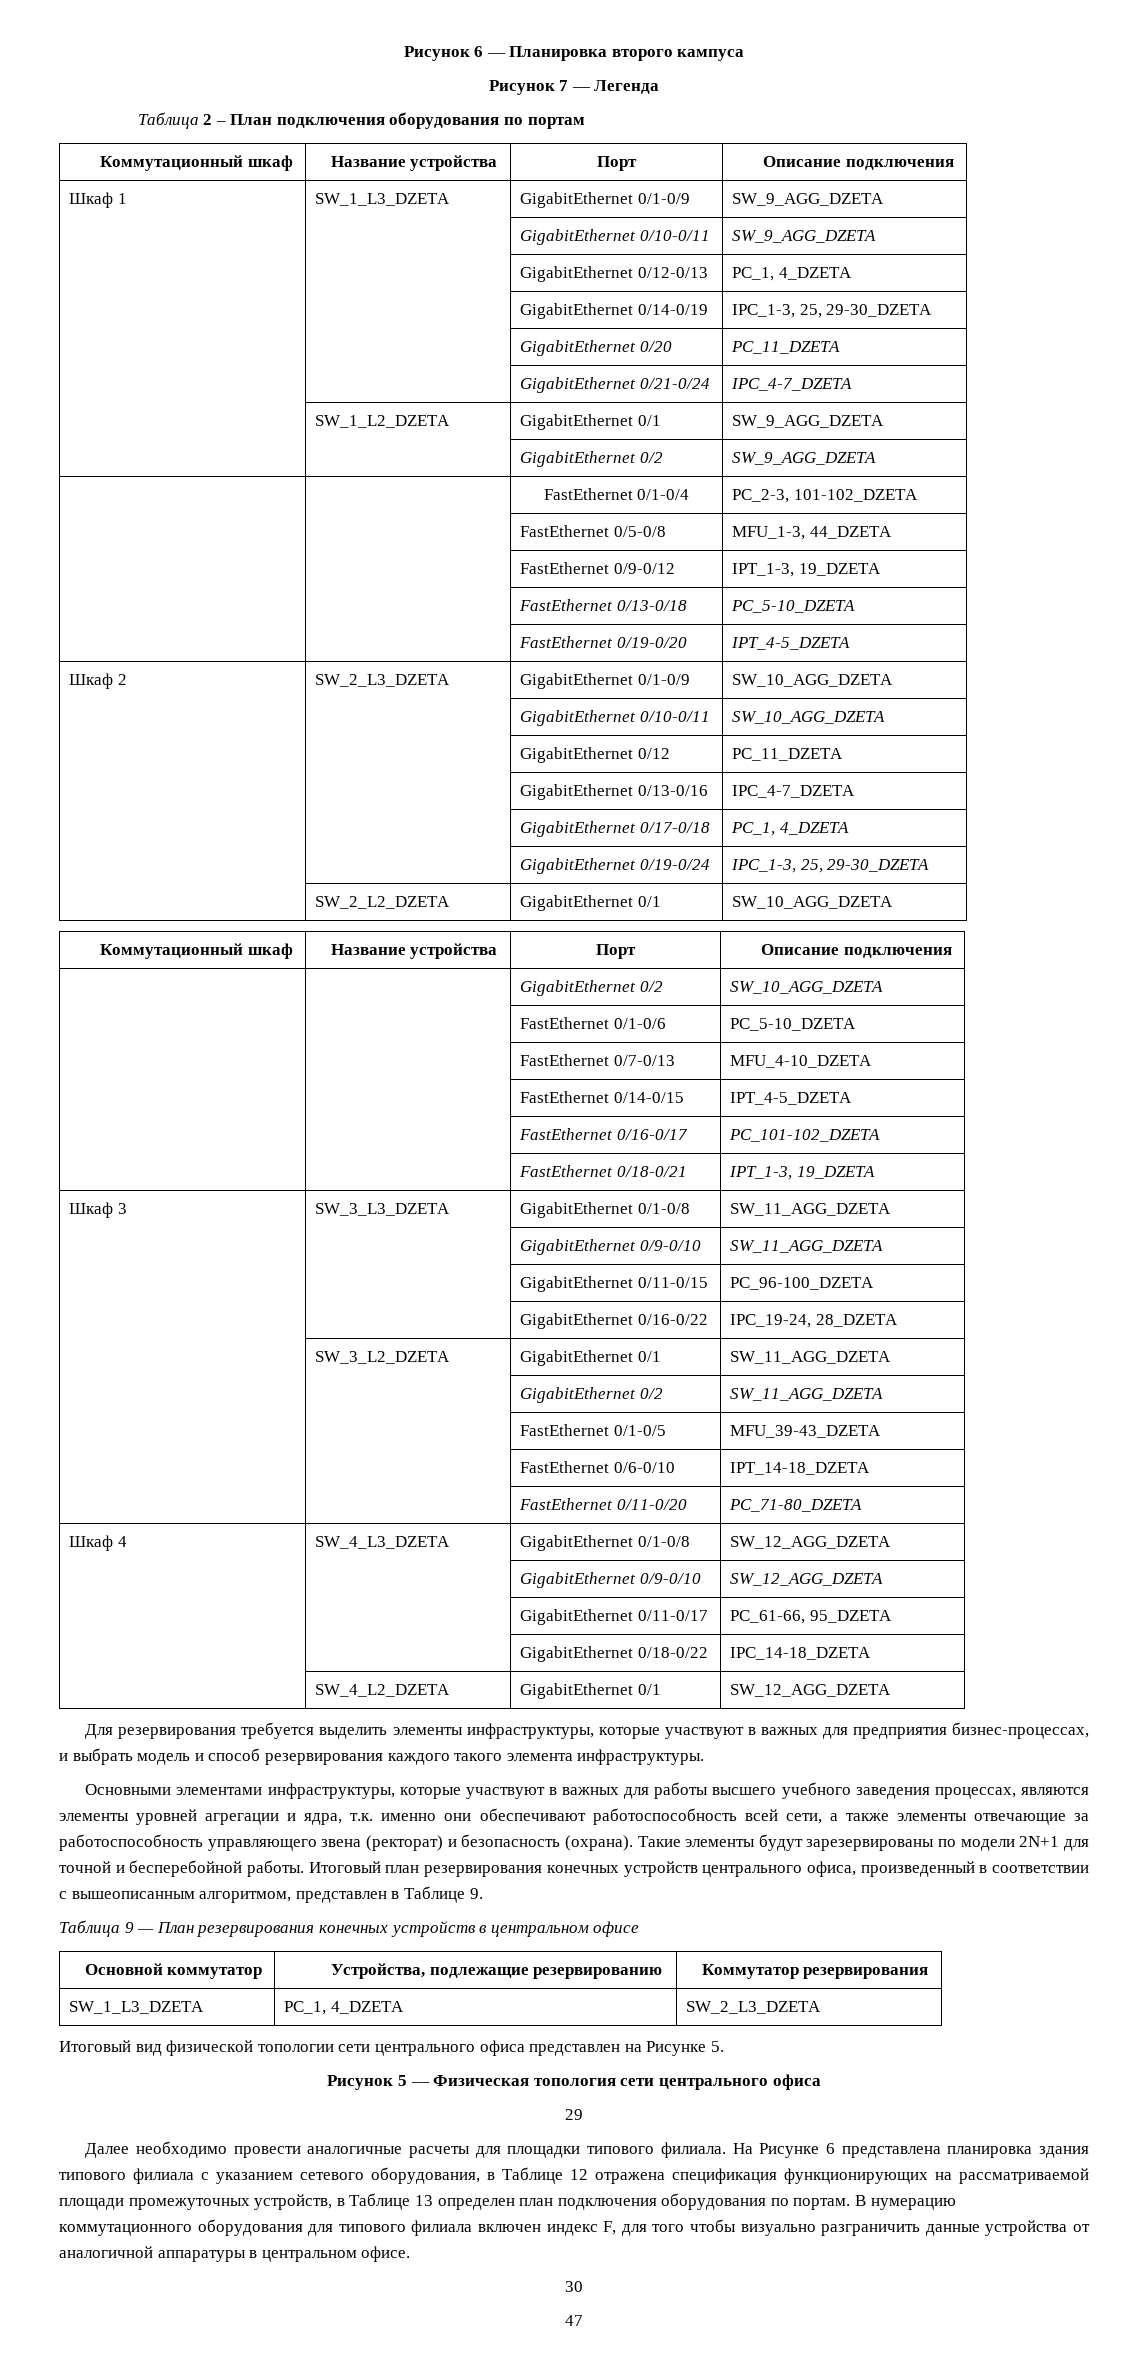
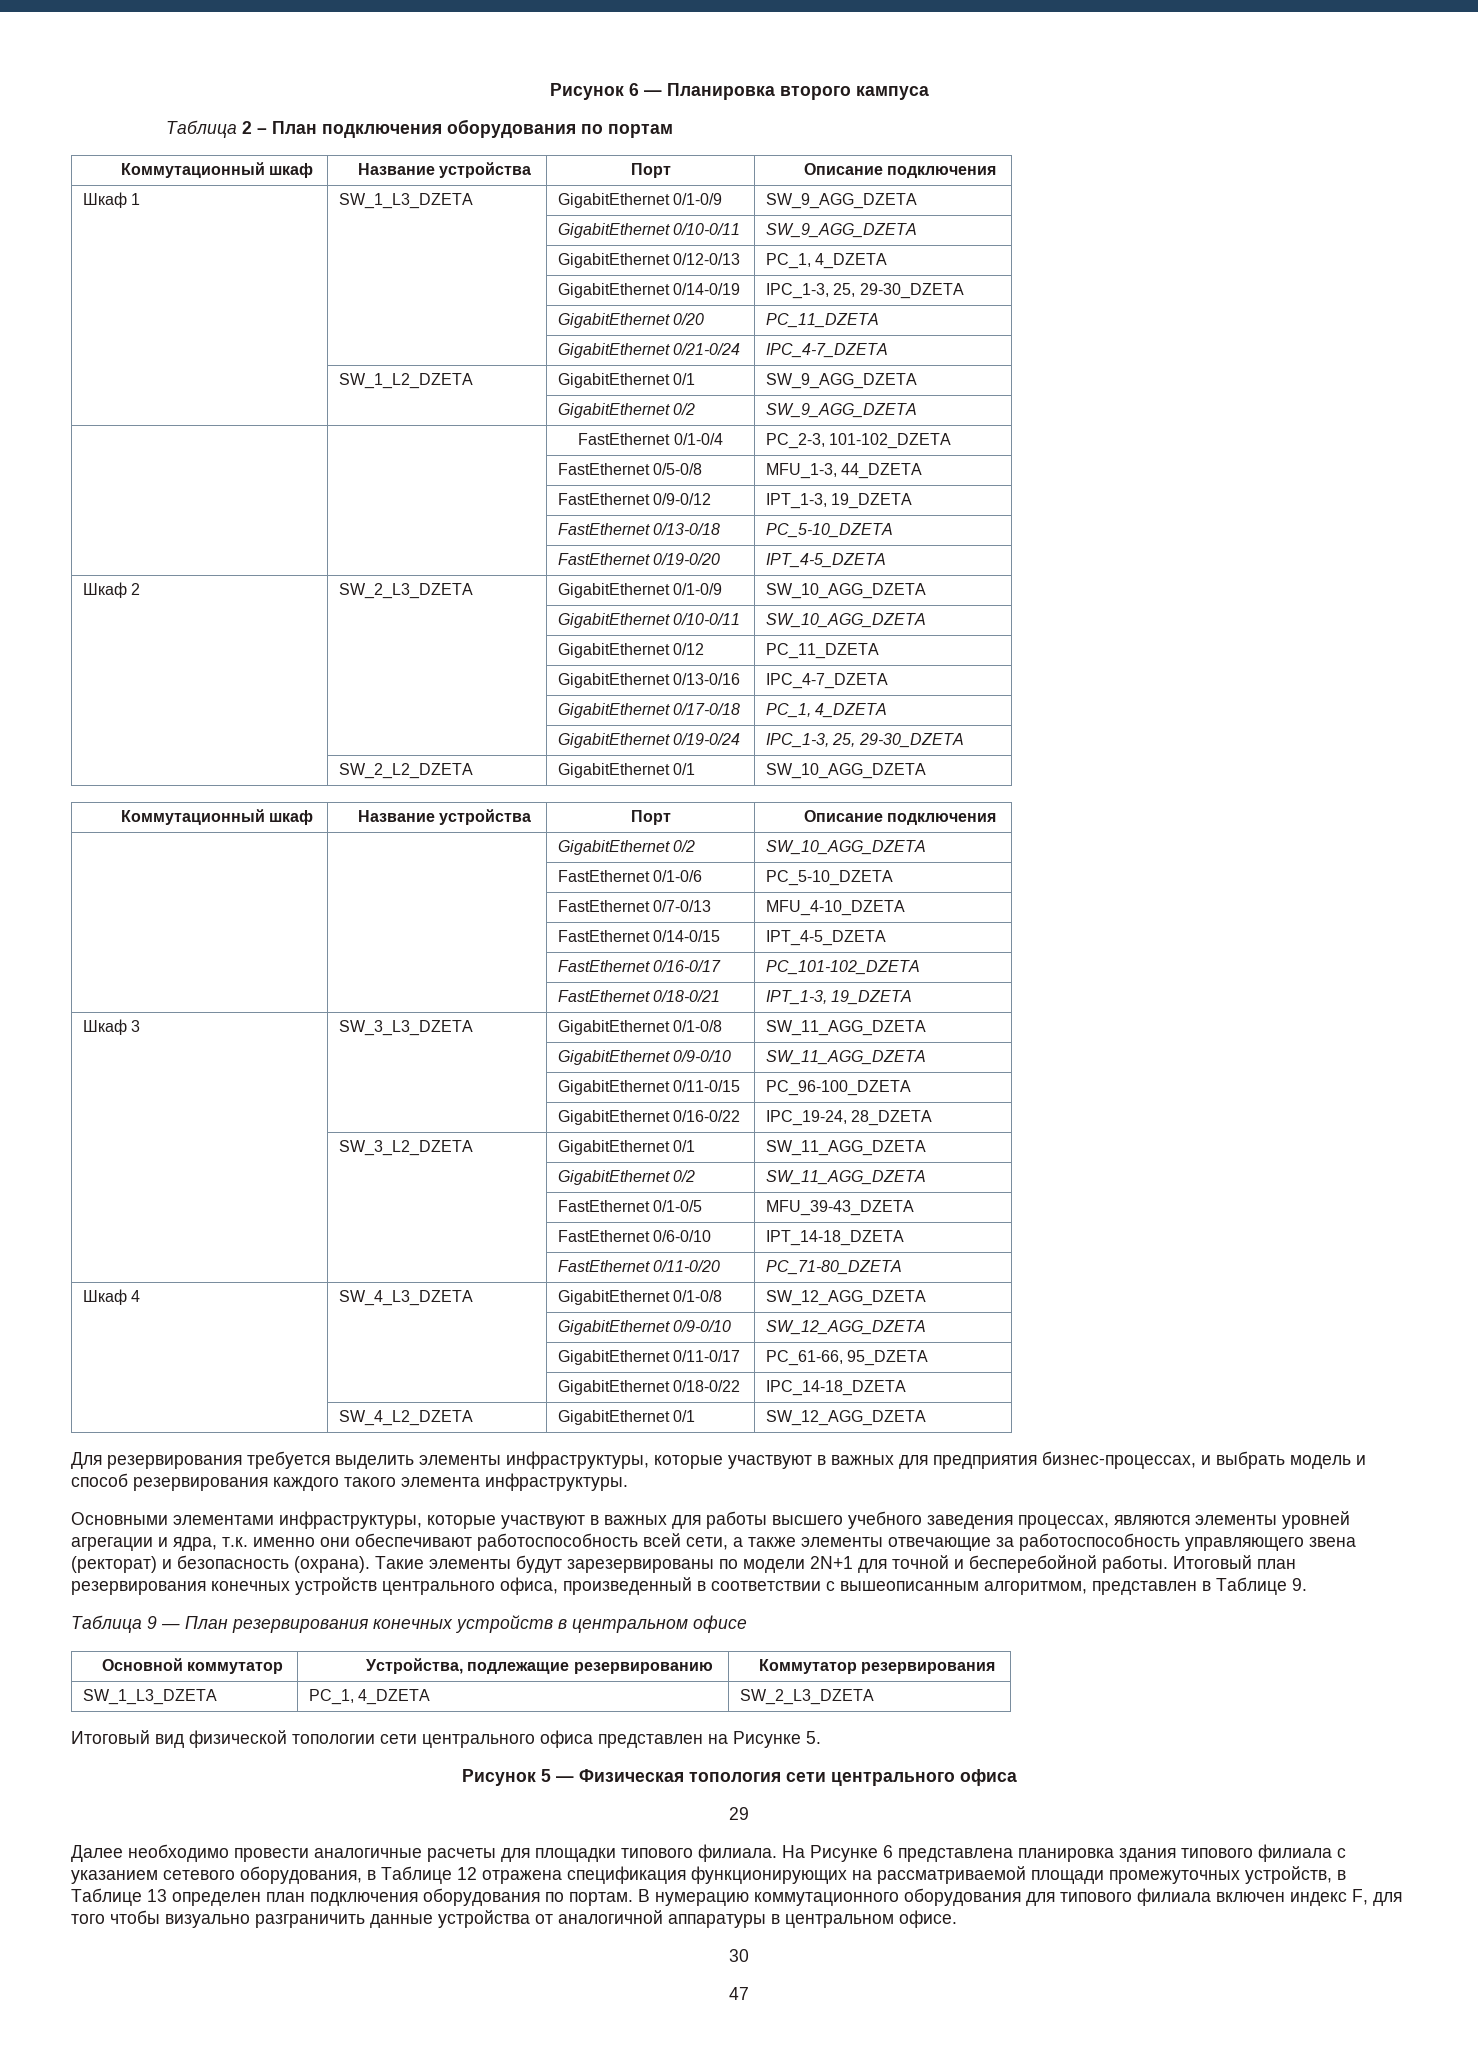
- Рисунок 7 — Легенда

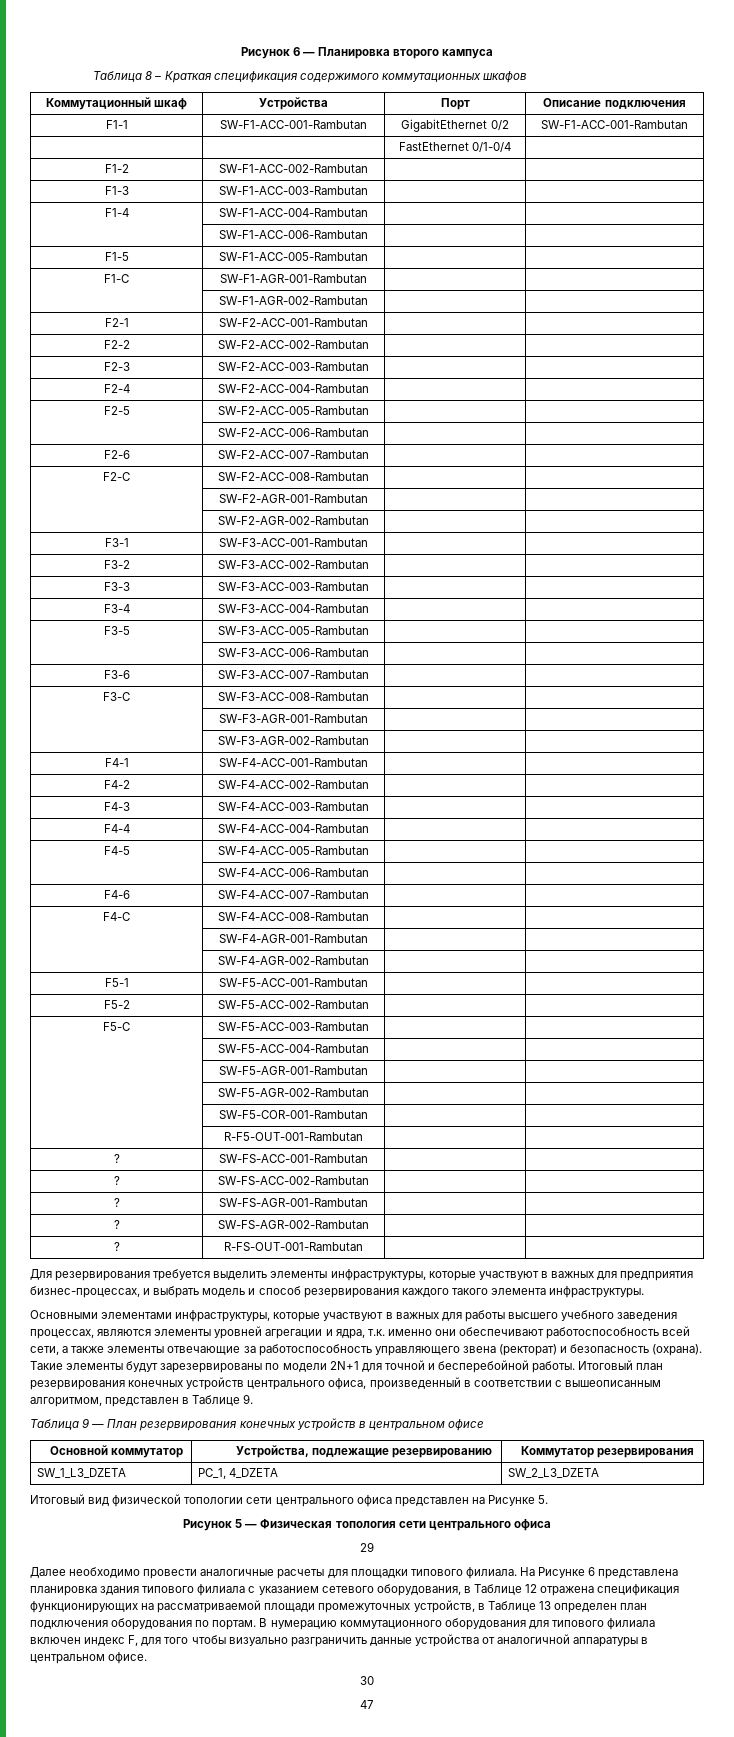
- Таблица 2 – План подключения оборудования по портам
- Коммутационный шкаф | Название устройства | Порт | Описание подключения
- Шкаф 1 | SW_1_L3_DZETA | GigabitEthernet 0/1-0/9 | SW_9_AGG_DZETA
- | | GigabitEthernet 0/10-0/11 | SW_9_AGG_DZETA
- | | GigabitEthernet 0/12-0/13 | PC_1, 4_DZETA
- | | GigabitEthernet 0/14-0/19 | IPC_1-3, 25, 29-30_DZETA
- | | GigabitEthernet 0/20 | PC_11_DZETA
- | | GigabitEthernet 0/21-0/24 | IPC_4-7_DZETA
- | SW_1_L2_DZETA | GigabitEthernet 0/1 | SW_9_AGG_DZETA
- | | GigabitEthernet 0/2 | SW_9_AGG_DZETA
+ Таблица 8 – Краткая спецификация содержимого коммутационных шкафов
+ Коммутационный шкаф | Устройства | Порт | Описание подключения
+ F1-1 | SW-F1-ACC-001-Rambutan | GigabitEthernet 0/2 | SW-F1-ACC-001-Rambutan
- | | FastEthernet 0/1-0/4 | PC_2-3, 101-102_DZETA
- | | FastEthernet 0/5-0/8 | MFU_1-3, 44_DZETA
- | | FastEthernet 0/9-0/12 | IPT_1-3, 19_DZETA
- | | FastEthernet 0/13-0/18 | PC_5-10_DZETA
- | | FastEthernet 0/19-0/20 | IPT_4-5_DZETA
- Шкаф 2 | SW_2_L3_DZETA | GigabitEthernet 0/1-0/9 | SW_10_AGG_DZETA
- | | GigabitEthernet 0/10-0/11 | SW_10_AGG_DZETA
- | | GigabitEthernet 0/12 | PC_11_DZETA
- | | GigabitEthernet 0/13-0/16 | IPC_4-7_DZETA
- | | GigabitEthernet 0/17-0/18 | PC_1, 4_DZETA
- | | GigabitEthernet 0/19-0/24 | IPC_1-3, 25, 29-30_DZETA
- | SW_2_L2_DZETA | GigabitEthernet 0/1 | SW_10_AGG_DZETA
- Коммутационный шкаф | Название устройства | Порт | Описание подключения
- | | GigabitEthernet 0/2 | SW_10_AGG_DZETA
- | | FastEthernet 0/1-0/6 | PC_5-10_DZETA
- | | FastEthernet 0/7-0/13 | MFU_4-10_DZETA
- | | FastEthernet 0/14-0/15 | IPT_4-5_DZETA
- | | FastEthernet 0/16-0/17 | PC_101-102_DZETA
- | | FastEthernet 0/18-0/21 | IPT_1-3, 19_DZETA
- Шкаф 3 | SW_3_L3_DZETA | GigabitEthernet 0/1-0/8 | SW_11_AGG_DZETA
- | | GigabitEthernet 0/9-0/10 | SW_11_AGG_DZETA
- | | GigabitEthernet 0/11-0/15 | PC_96-100_DZETA
- | | GigabitEthernet 0/16-0/22 | IPС_19-24, 28_DZETA
- | SW_3_L2_DZETA | GigabitEthernet 0/1 | SW_11_AGG_DZETA
- | | GigabitEthernet 0/2 | SW_11_AGG_DZETA
- | | FastEthernet 0/1-0/5 | MFU_39-43_DZETA
- | | FastEthernet 0/6-0/10 | IPT_14-18_DZETA
- | | FastEthernet 0/11-0/20 | PC_71-80_DZETA
- Шкаф 4 | SW_4_L3_DZETA | GigabitEthernet 0/1-0/8 | SW_12_AGG_DZETA
- | | GigabitEthernet 0/9-0/10 | SW_12_AGG_DZETA
- | | GigabitEthernet 0/11-0/17 | PC_61-66, 95_DZETA
- | | GigabitEthernet 0/18-0/22 | IPC_14-18_DZETA
- | SW_4_L2_DZETA | GigabitEthernet 0/1 | SW_12_AGG_DZETA
+ | | FastEthernet 0/1-0/4 |
+ F1-2 | SW-F1-ACC-002-Rambutan | |
+ F1-3 | SW-F1-ACC-003-Rambutan | |
+ F1-4 | SW-F1-ACC-004-Rambutan | |
+ | SW-F1-ACC-006-Rambutan | |
+ F1-5 | SW-F1-ACC-005-Rambutan | |
+ F1-C | SW-F1-AGR-001-Rambutan | |
+ | SW-F1-AGR-002-Rambutan | |
+ F2-1 | SW-F2-ACC-001-Rambutan | |
+ F2-2 | SW-F2-ACC-002-Rambutan | |
+ F2-3 | SW-F2-ACC-003-Rambutan | |
+ F2-4 | SW-F2-ACC-004-Rambutan | |
+ F2-5 | SW-F2-ACC-005-Rambutan | |
+ | SW-F2-ACC-006-Rambutan | |
+ F2-6 | SW-F2-ACC-007-Rambutan | |
+ F2-C | SW-F2-ACC-008-Rambutan | |
+ | SW-F2-AGR-001-Rambutan | |
+ | SW-F2-AGR-002-Rambutan | |
+ F3-1 | SW-F3-ACC-001-Rambutan | |
+ F3-2 | SW-F3-ACC-002-Rambutan | |
+ F3-3 | SW-F3-ACC-003-Rambutan | |
+ F3-4 | SW-F3-ACC-004-Rambutan | |
+ F3-5 | SW-F3-ACC-005-Rambutan | |
+ | SW-F3-ACC-006-Rambutan | |
+ F3-6 | SW-F3-ACC-007-Rambutan | |
+ F3-C | SW-F3-ACC-008-Rambutan | |
+ | SW-F3-AGR-001-Rambutan | |
+ | SW-F3-AGR-002-Rambutan | |
+ F4-1 | SW-F4-ACC-001-Rambutan | |
+ F4-2 | SW-F4-ACC-002-Rambutan | |
+ F4-3 | SW-F4-ACC-003-Rambutan | |
+ F4-4 | SW-F4-ACC-004-Rambutan | |
+ F4-5 | SW-F4-ACC-005-Rambutan | |
+ | SW-F4-ACC-006-Rambutan | |
+ F4-6 | SW-F4-ACC-007-Rambutan | |
+ F4-C | SW-F4-ACC-008-Rambutan | |
+ | SW-F4-AGR-001-Rambutan | |
+ | SW-F4-AGR-002-Rambutan | |
+ F5-1 | SW-F5-ACC-001-Rambutan | |
+ F5-2 | SW-F5-ACC-002-Rambutan | |
+ F5-C | SW-F5-ACC-003-Rambutan | |
+ | SW-F5-ACC-004-Rambutan | |
+ | SW-F5-AGR-001-Rambutan | |
+ | SW-F5-AGR-002-Rambutan | |
+ | SW-F5-COR-001-Rambutan | |
+ | R-F5-OUT-001-Rambutan | |
+ ? | SW-FS-ACC-001-Rambutan | |
+ ? | SW-FS-ACC-002-Rambutan | |
+ ? | SW-FS-AGR-001-Rambutan | |
+ ? | SW-FS-AGR-002-Rambutan | |
+ ? | R-FS-OUT-001-Rambutan | |

